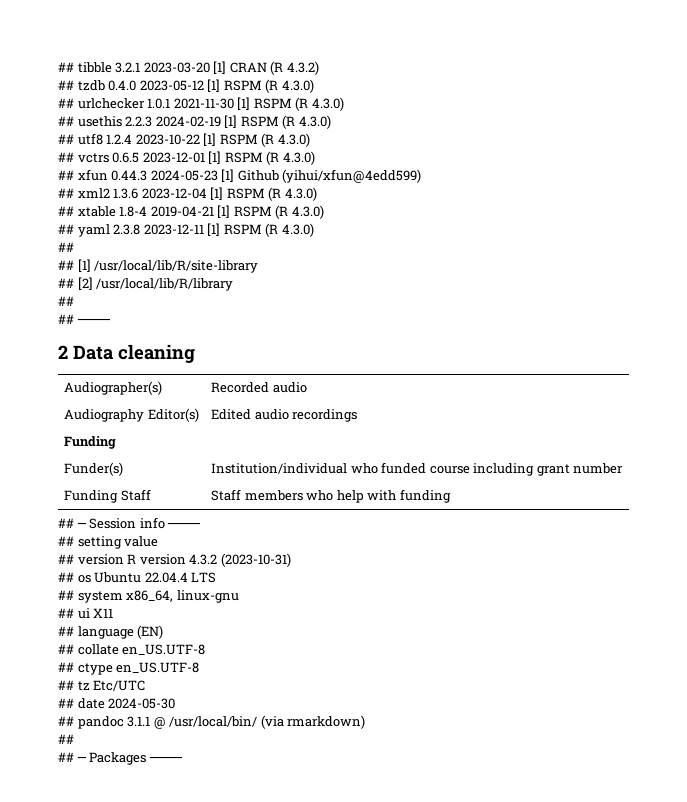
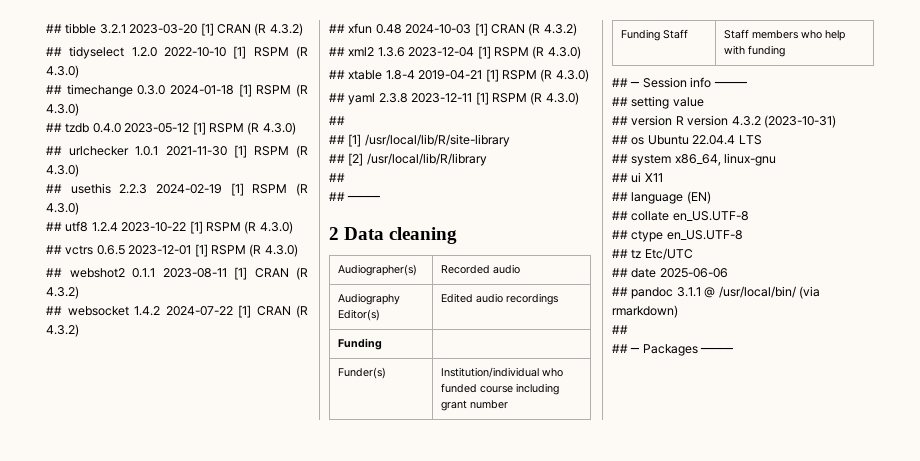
+ ## tidyselect 1.2.0 2022-10-10 [1] RSPM (R 4.3.0)
+ ## timechange 0.3.0 2024-01-18 [1] RSPM (R 4.3.0)
- ## xfun 0.44.3 2024-05-23 [1] Github (yihui/xfun@4edd599)
+ ## webshot2 0.1.1 2023-08-11 [1] CRAN (R 4.3.2)
+ ## websocket 1.4.2 2024-07-22 [1] CRAN (R 4.3.2)
+ ## xfun 0.48 2024-10-03 [1] CRAN (R 4.3.2)
- ## date 2024-05-30
+ ## date 2025-06-06

